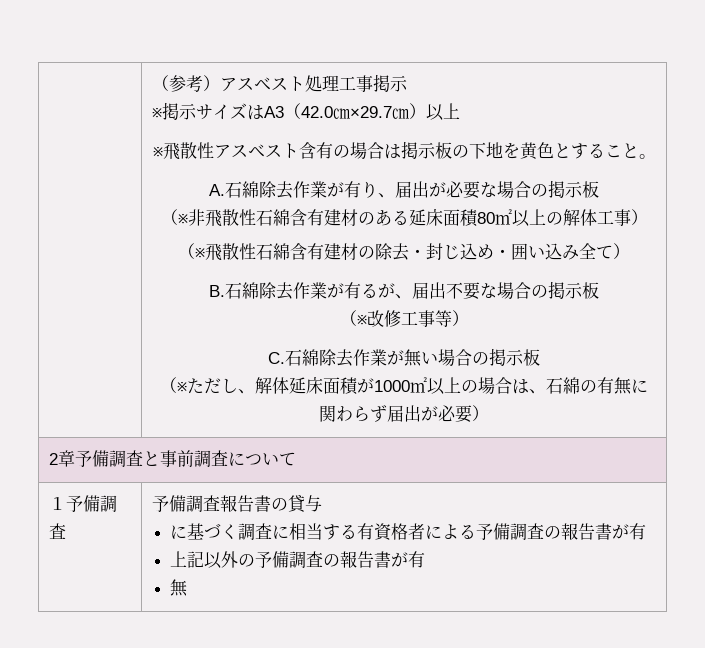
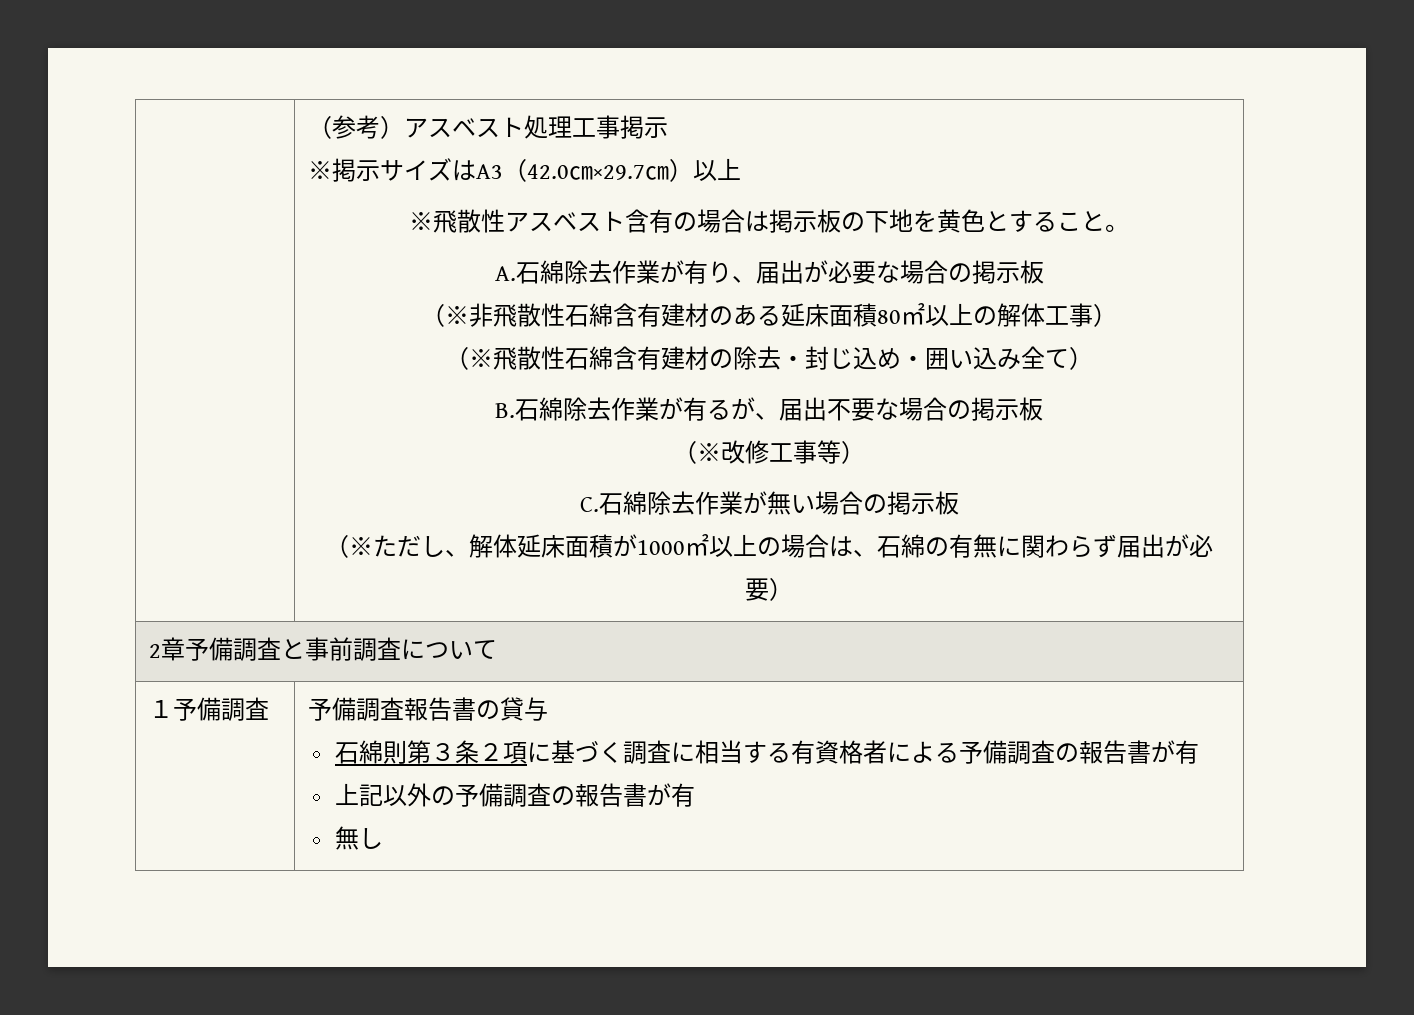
  １予備調査 | 予備調査報告書の貸与
- に基づく調査に相当する有資格者による予備調査の報告書が有
+ ⽯綿則第３条２項に基づく調査に相当する有資格者による予備調査の報告書が有
  上記以外の予備調査の報告書が有
- 無
+ 無し

